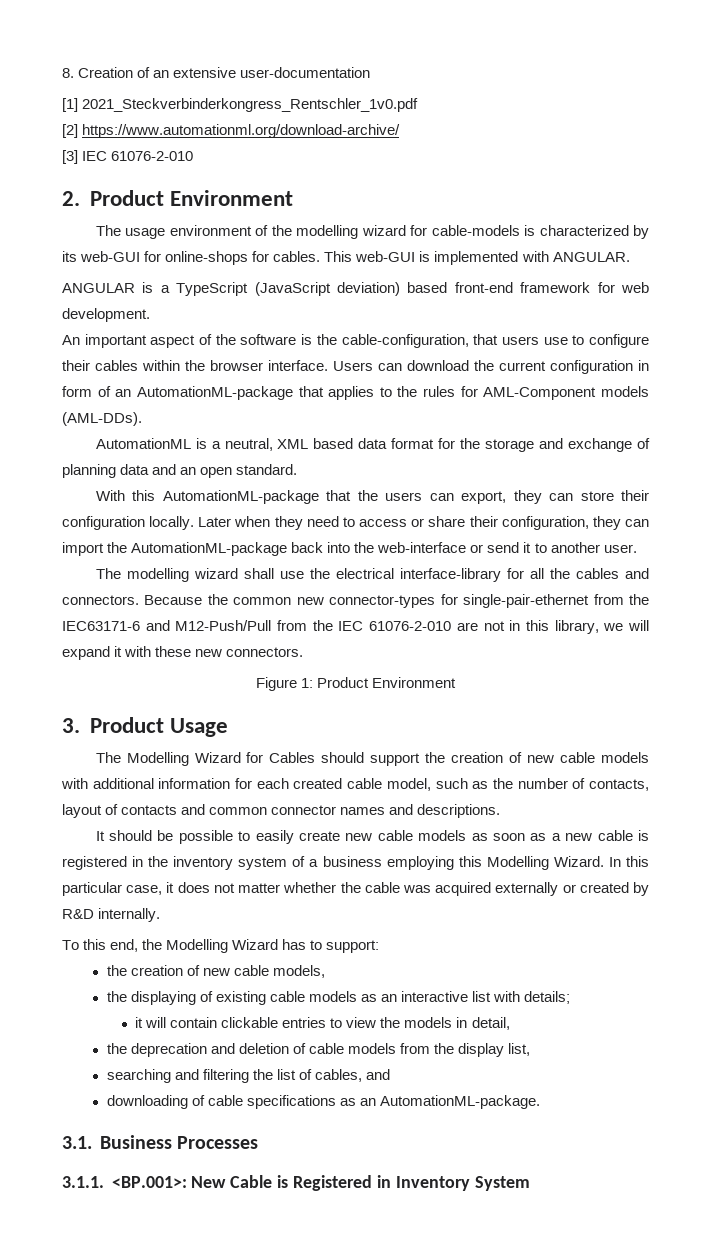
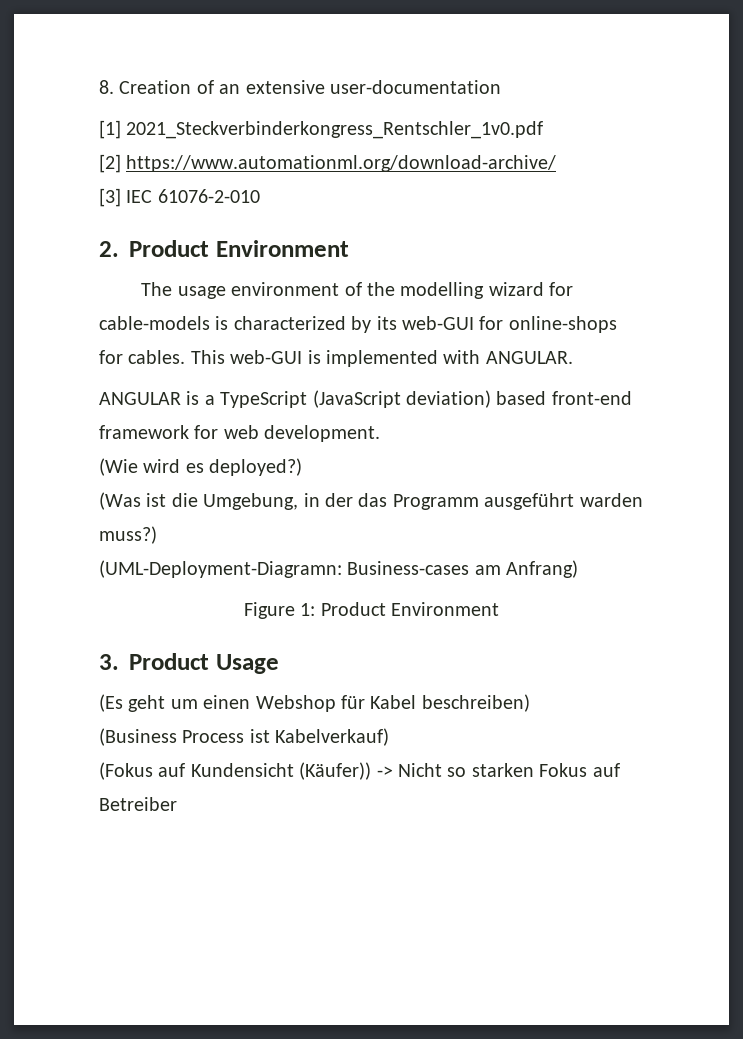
- An important aspect of the software is the cable-configuration, that users use to configure their cables within the browser interface. Users can download the current configuration in form of an AutomationML-package that applies to the rules for AML-Component models (AML-DDs).
- AutomationML is a neutral, XML based data format for the storage and exchange of planning data and an open standard.
- With this AutomationML-package that the users can export, they can store their configuration locally. Later when they need to access or share their configuration, they can import the AutomationML-package back into the web-interface or send it to another user.
- The modelling wizard shall use the electrical interface-library for all the cables and connectors. Because the common new connector-types for single-pair-ethernet from the IEC63171-6 and M12-Push/Pull from the IEC 61076-2-010 are not in this library, we will expand it with these new connectors.
+ (Wie wird es deployed?)
+ (Was ist die Umgebung, in der das Programm ausgeführt warden muss?)
+ (UML-Deployment-Diagramn: Business-cases am Anfrang)
- The Modelling Wizard for Cables should support the creation of new cable models with additional information for each created cable model, such as the number of contacts, layout of contacts and common connector names and descriptions.
- It should be possible to easily create new cable models as soon as a new cable is registered in the inventory system of a business employing this Modelling Wizard. In this particular case, it does not matter whether the cable was acquired externally or created by R&D internally.
- To this end, the Modelling Wizard has to support:
- the creation of new cable models,
- the displaying of existing cable models as an interactive list with details;
- it will contain clickable entries to view the models in detail,
- the deprecation and deletion of cable models from the display list,
- searching and filtering the list of cables, and
- downloading of cable specifications as an AutomationML-package.
- 3.1. Business Processes
- 3.1.1. <BP.001>: New Cable is Registered in Inventory System
+ (Es geht um einen Webshop für Kabel beschreiben)
+ (Business Process ist Kabelverkauf)
+ (Fokus auf Kundensicht (Käufer)) -> Nicht so starken Fokus auf Betreiber

